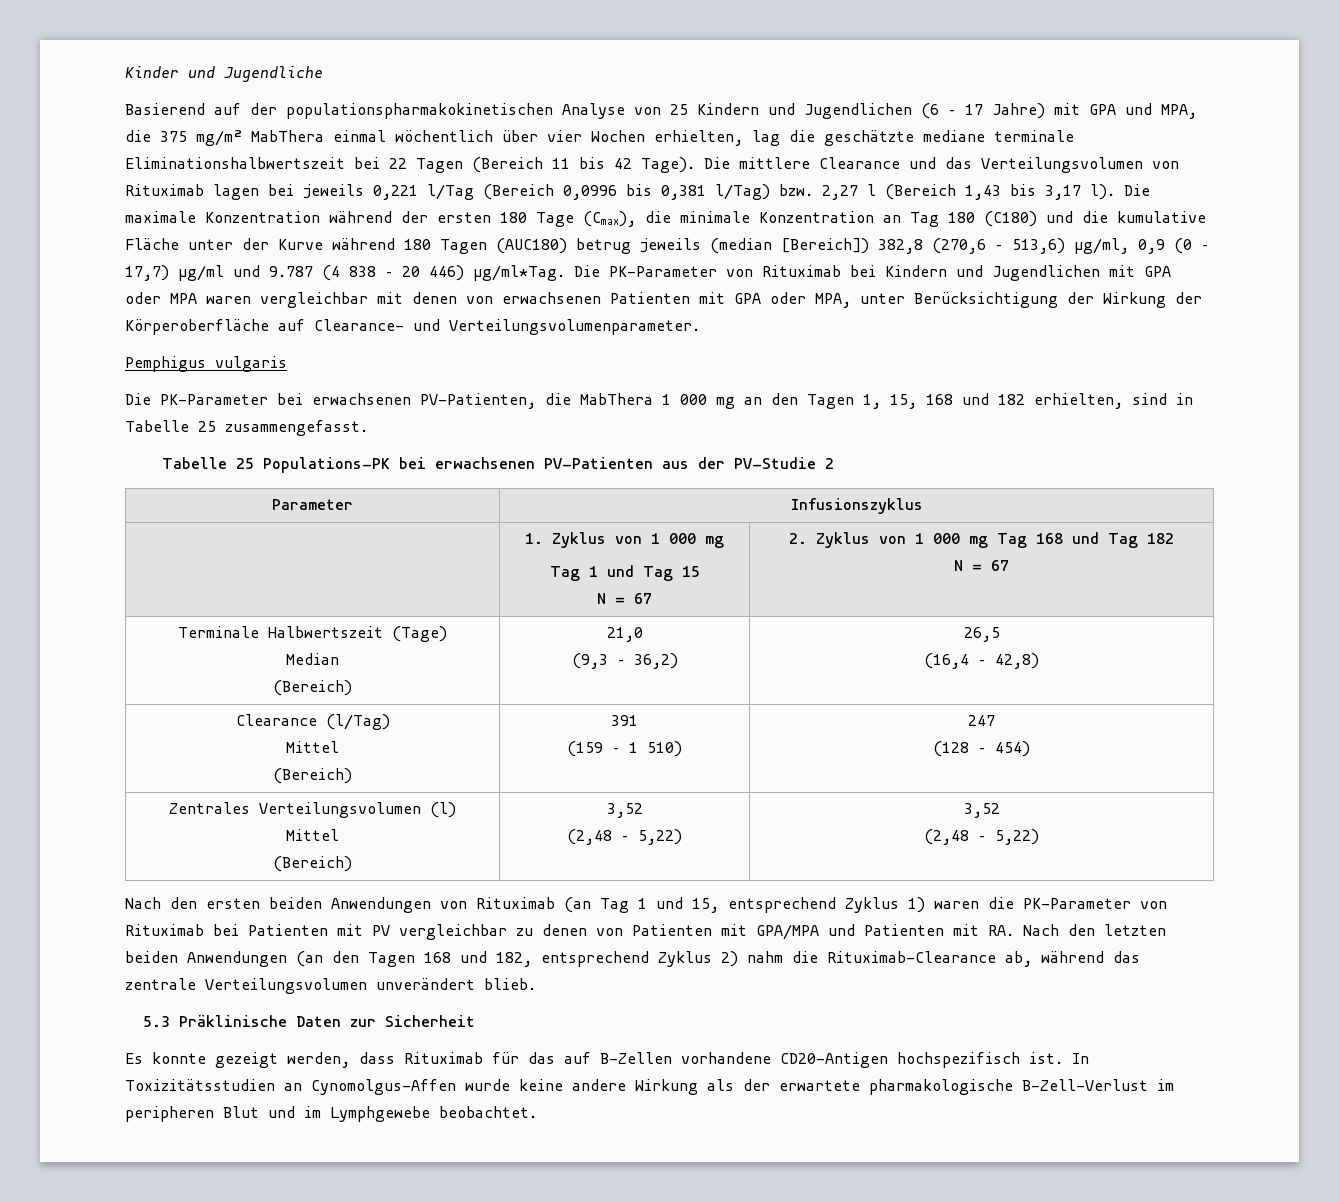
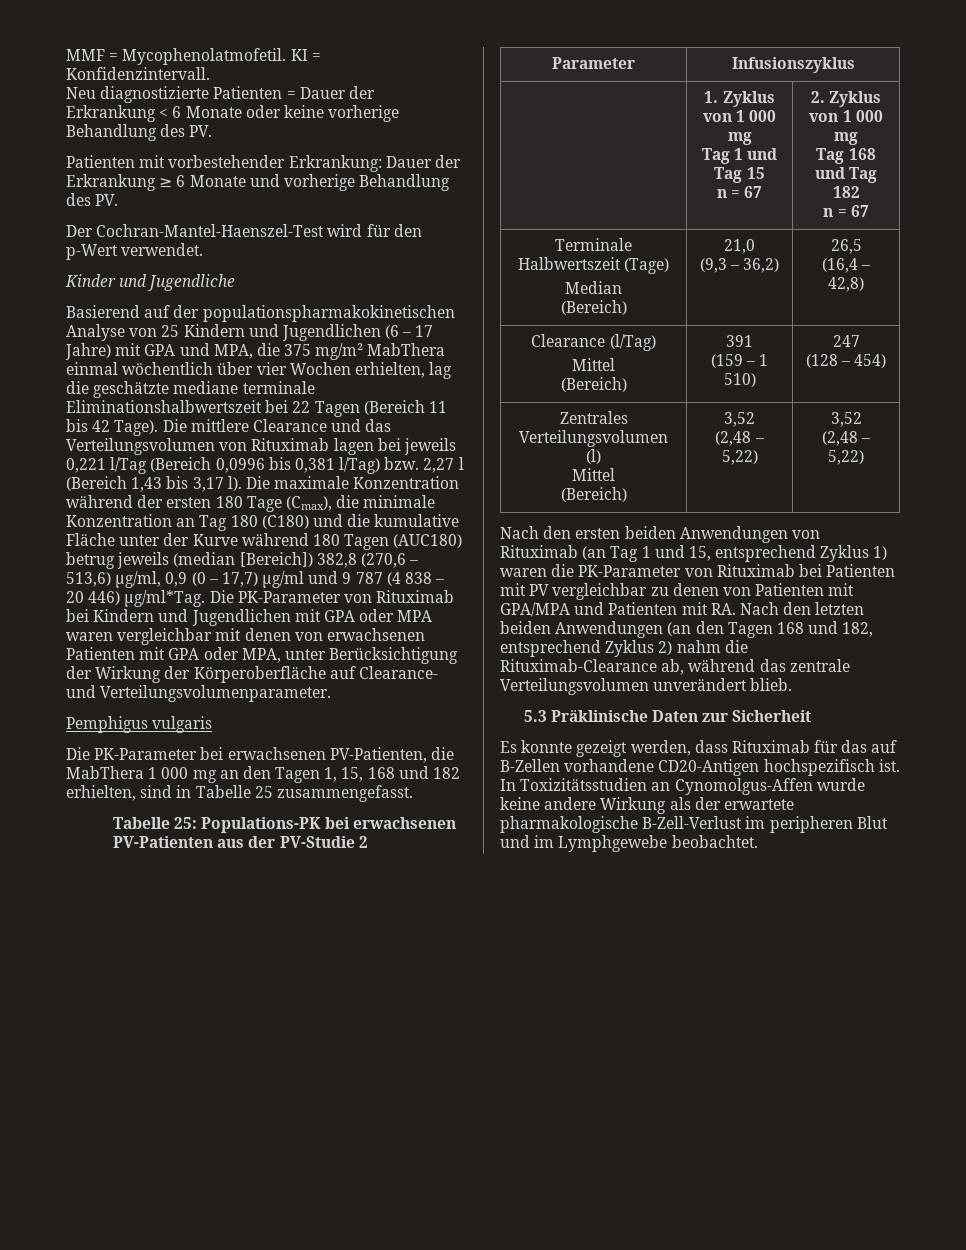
+ MMF = Mycophenolatmofetil. KI = Konfidenzintervall.
+ Neu diagnostizierte Patienten = Dauer der Erkrankung < 6 Monate oder keine vorherige Behandlung des PV.
+ Patienten mit vorbestehender Erkrankung: Dauer der Erkrankung ≥ 6 Monate und vorherige Behandlung des PV.
+ Der Cochran-Mantel-Haenszel-Test wird für den p-Wert verwendet.
- Die maximale Konzentration während der ersten 180 Tage (Cmax), die minimale Konzentration an Tag 180 (C180) und die kumulative Fläche unter der Kurve während 180 Tagen (AUC180) betrug jeweils (median [Bereich]) 382,8 (270,6 – 513,6) µg/ml, 0,9 (0 – 17,7) µg/ml und 9.787 (4 838 – 20 446) µg/ml*Tag.
+ Die maximale Konzentration während der ersten 180 Tage (Cmax), die minimale Konzentration an Tag 180 (C180) und die kumulative Fläche unter der Kurve während 180 Tagen (AUC180) betrug jeweils (median [Bereich]) 382,8 (270,6 – 513,6) µg/ml, 0,9 (0 – 17,7) µg/ml und 9 787 (4 838 – 20 446) µg/ml*Tag.
- Tabelle 25 Populations-PK bei erwachsenen PV-Patienten aus der PV-Studie 2
+ Tabelle 25: Populations-PK bei erwachsenen PV-Patienten aus der PV-Studie 2
  | 1. Zyklus von 1 000 mg
  Tag 1 und Tag 15
- N = 67 | 2. Zyklus von 1 000 mg Tag 168 und Tag 182
- N = 67
+ n = 67 | 2. Zyklus von 1 000 mg
+ Tag 168 und Tag 182
+ n = 67

